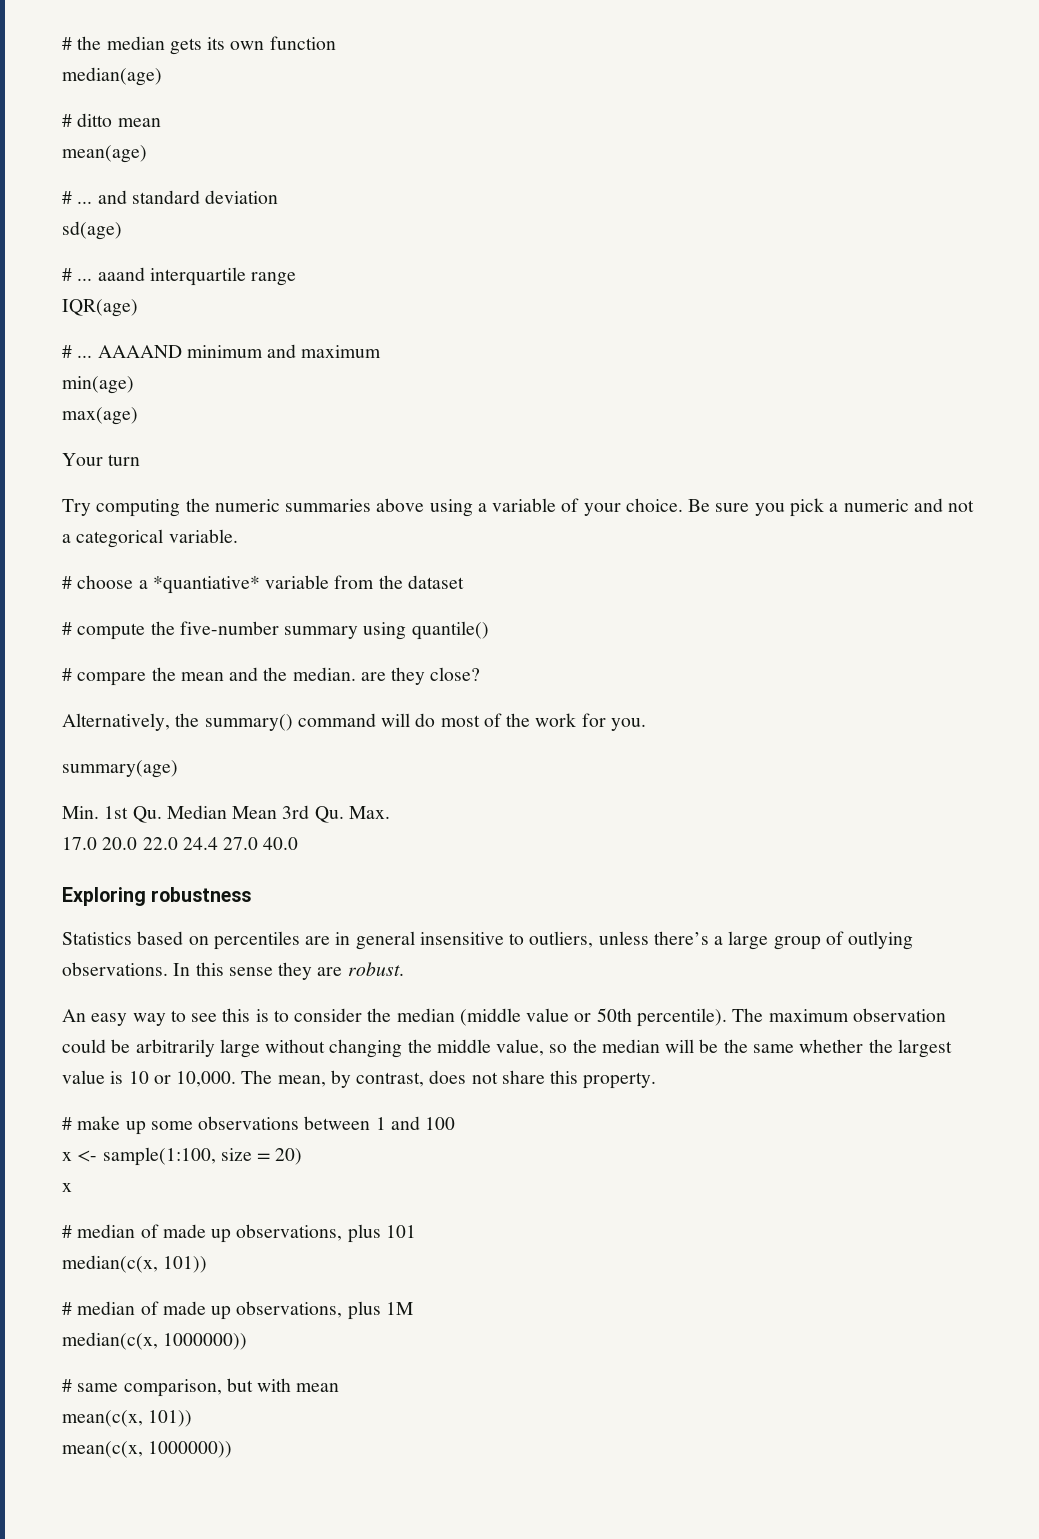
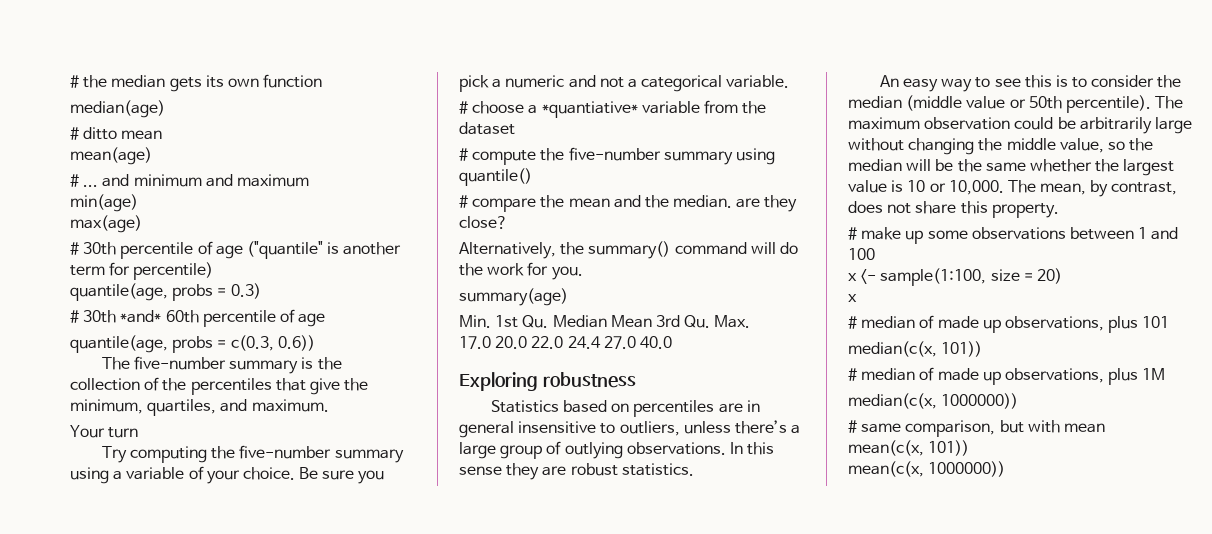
- # ... and standard deviation
- sd(age)
- # ... aaand interquartile range
- IQR(age)
- # ... AAAAND minimum and maximum
+ # ... and minimum and maximum
+ # 30th percentile of age ("quantile" is another term for percentile)
+ quantile(age, probs = 0.3)
+ # 30th *and* 60th percentile of age
+ quantile(age, probs = c(0.3, 0.6))
+ The five-number summary is the collection of the percentiles that give the minimum, quartiles, and maximum.
- Try computing the numeric summaries above using a variable of your choice.
+ Try computing the five-number summary using a variable of your choice.
- Alternatively, the summary() command will do most of the work for you.
+ Alternatively, the summary() command will do the work for you.
- In this sense they are robust.
+ In this sense they are robust statistics.

